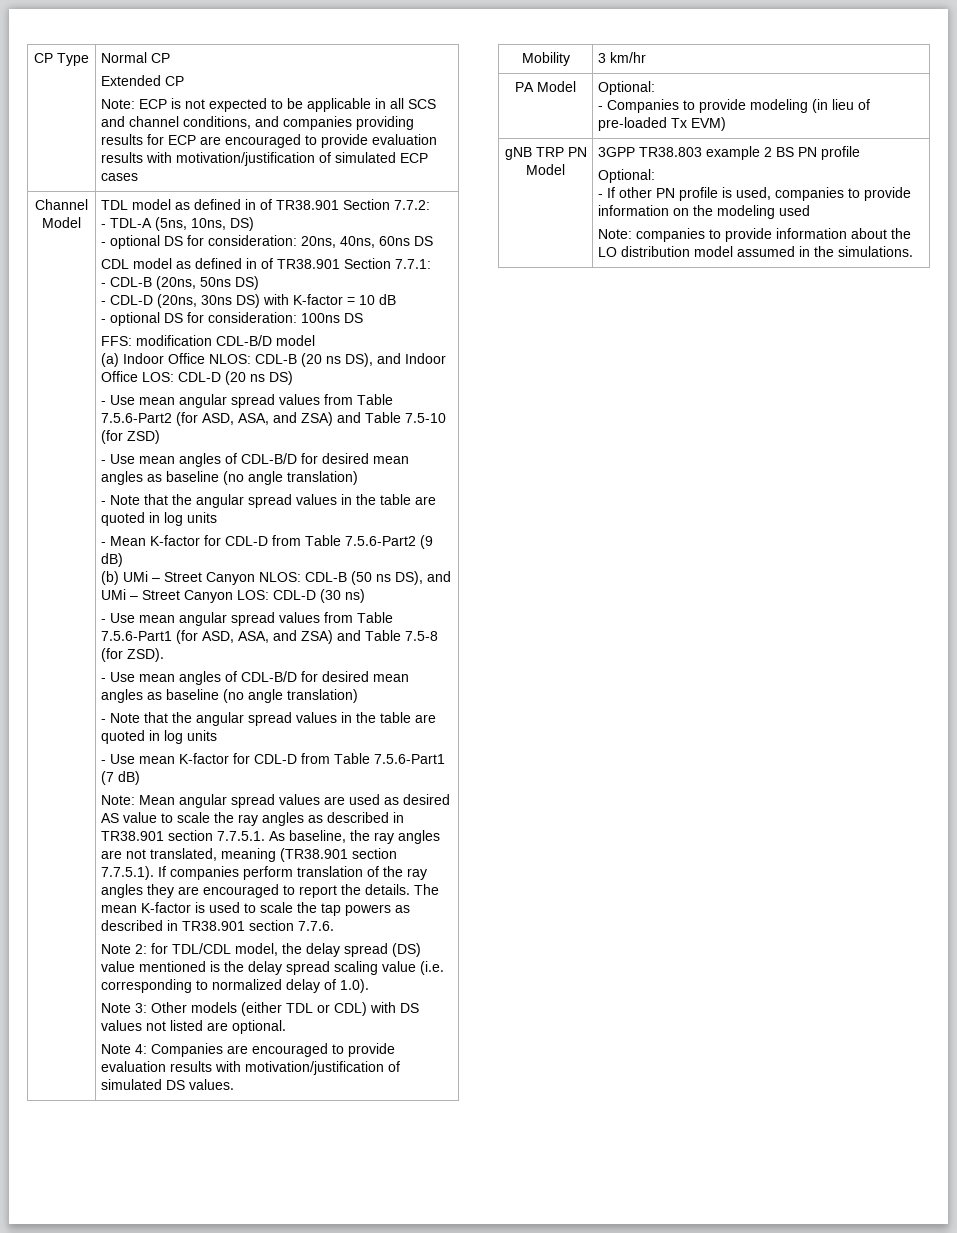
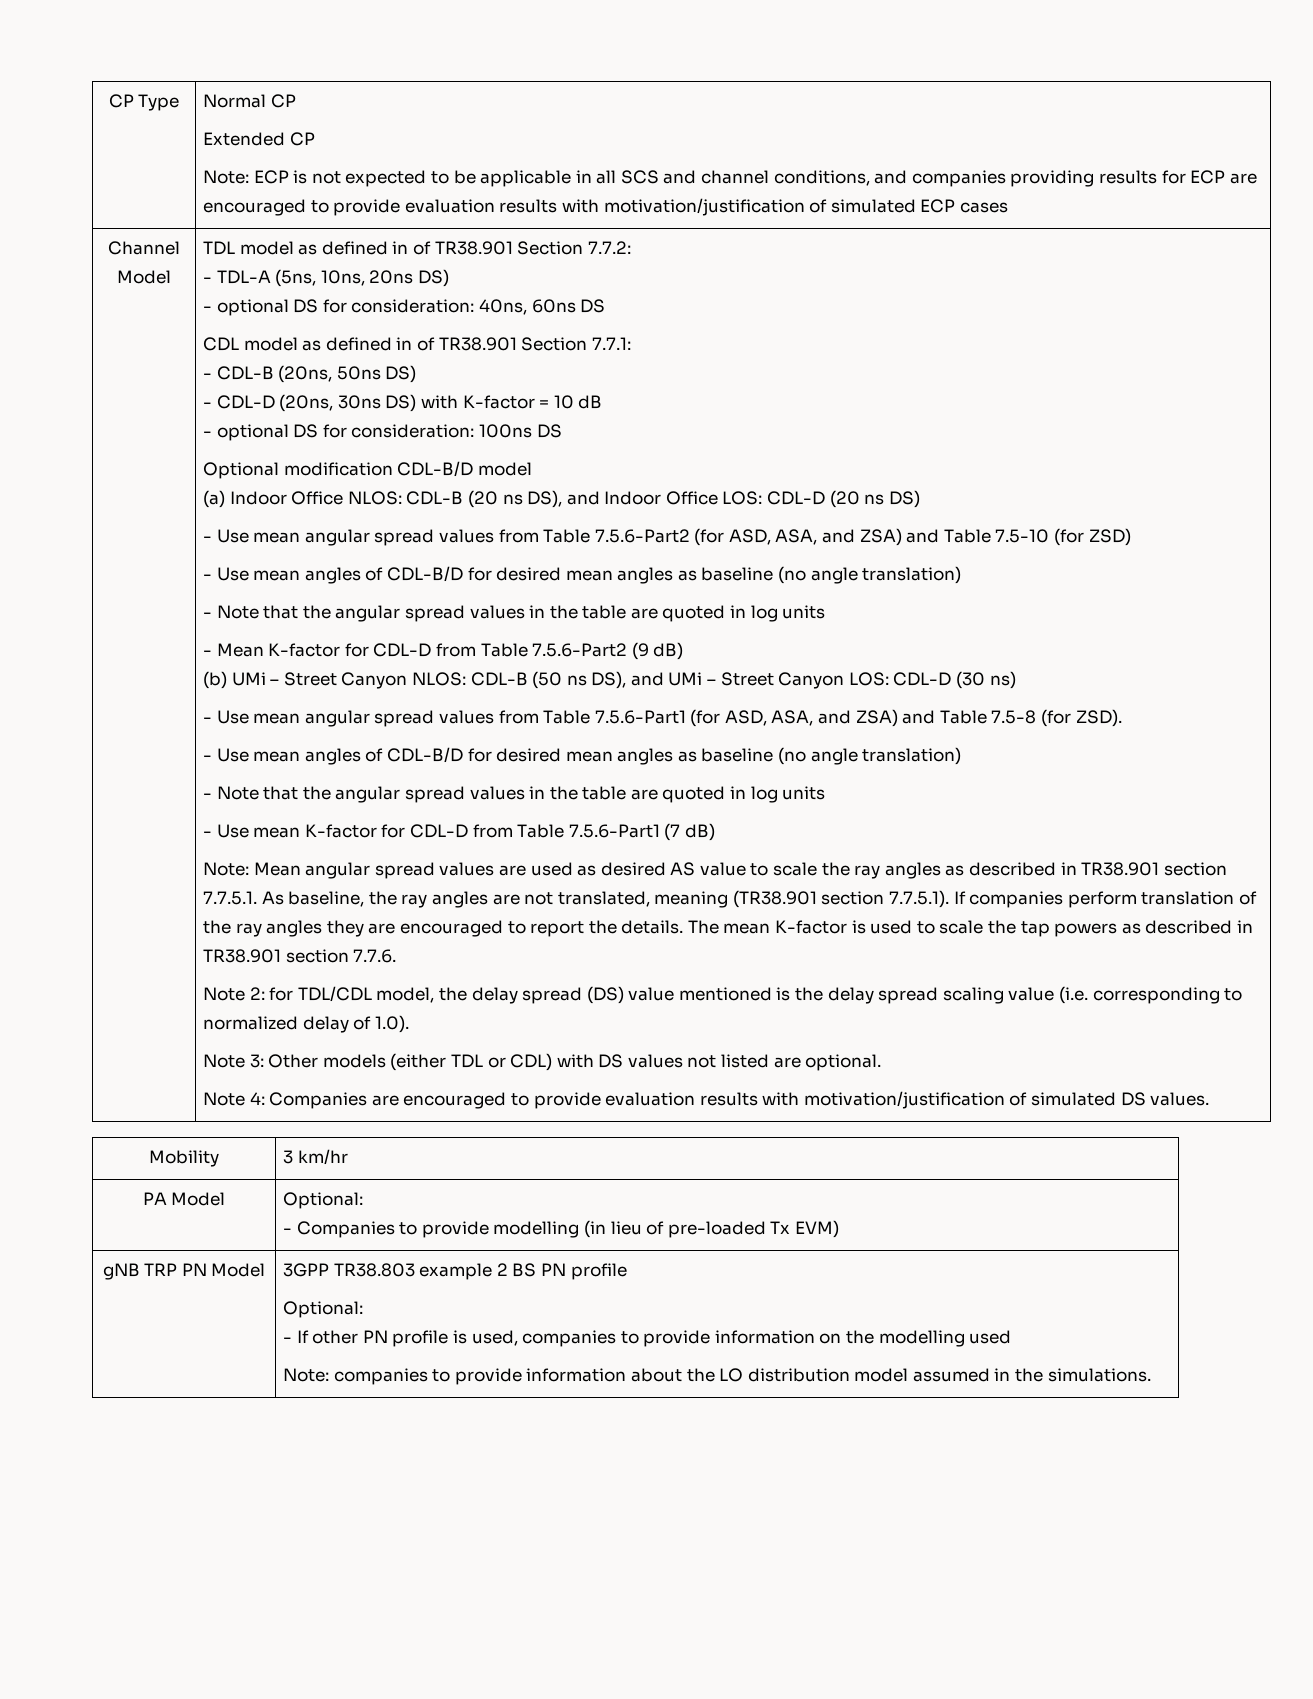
- - TDL-A (5ns, 10ns, DS)
+ - TDL-A (5ns, 10ns, 20ns DS)
- - optional DS for consideration: 20ns, 40ns, 60ns DS
+ - optional DS for consideration: 40ns, 60ns DS
- FFS: modification CDL-B/D model
+ Optional modification CDL-B/D model
  PA Model | Optional:
- - Companies to provide modeling (in lieu of pre-loaded Tx EVM)
+ - Companies to provide modelling (in lieu of pre-loaded Tx EVM)
- - If other PN profile is used, companies to provide information on the modeling used
+ - If other PN profile is used, companies to provide information on the modelling used

